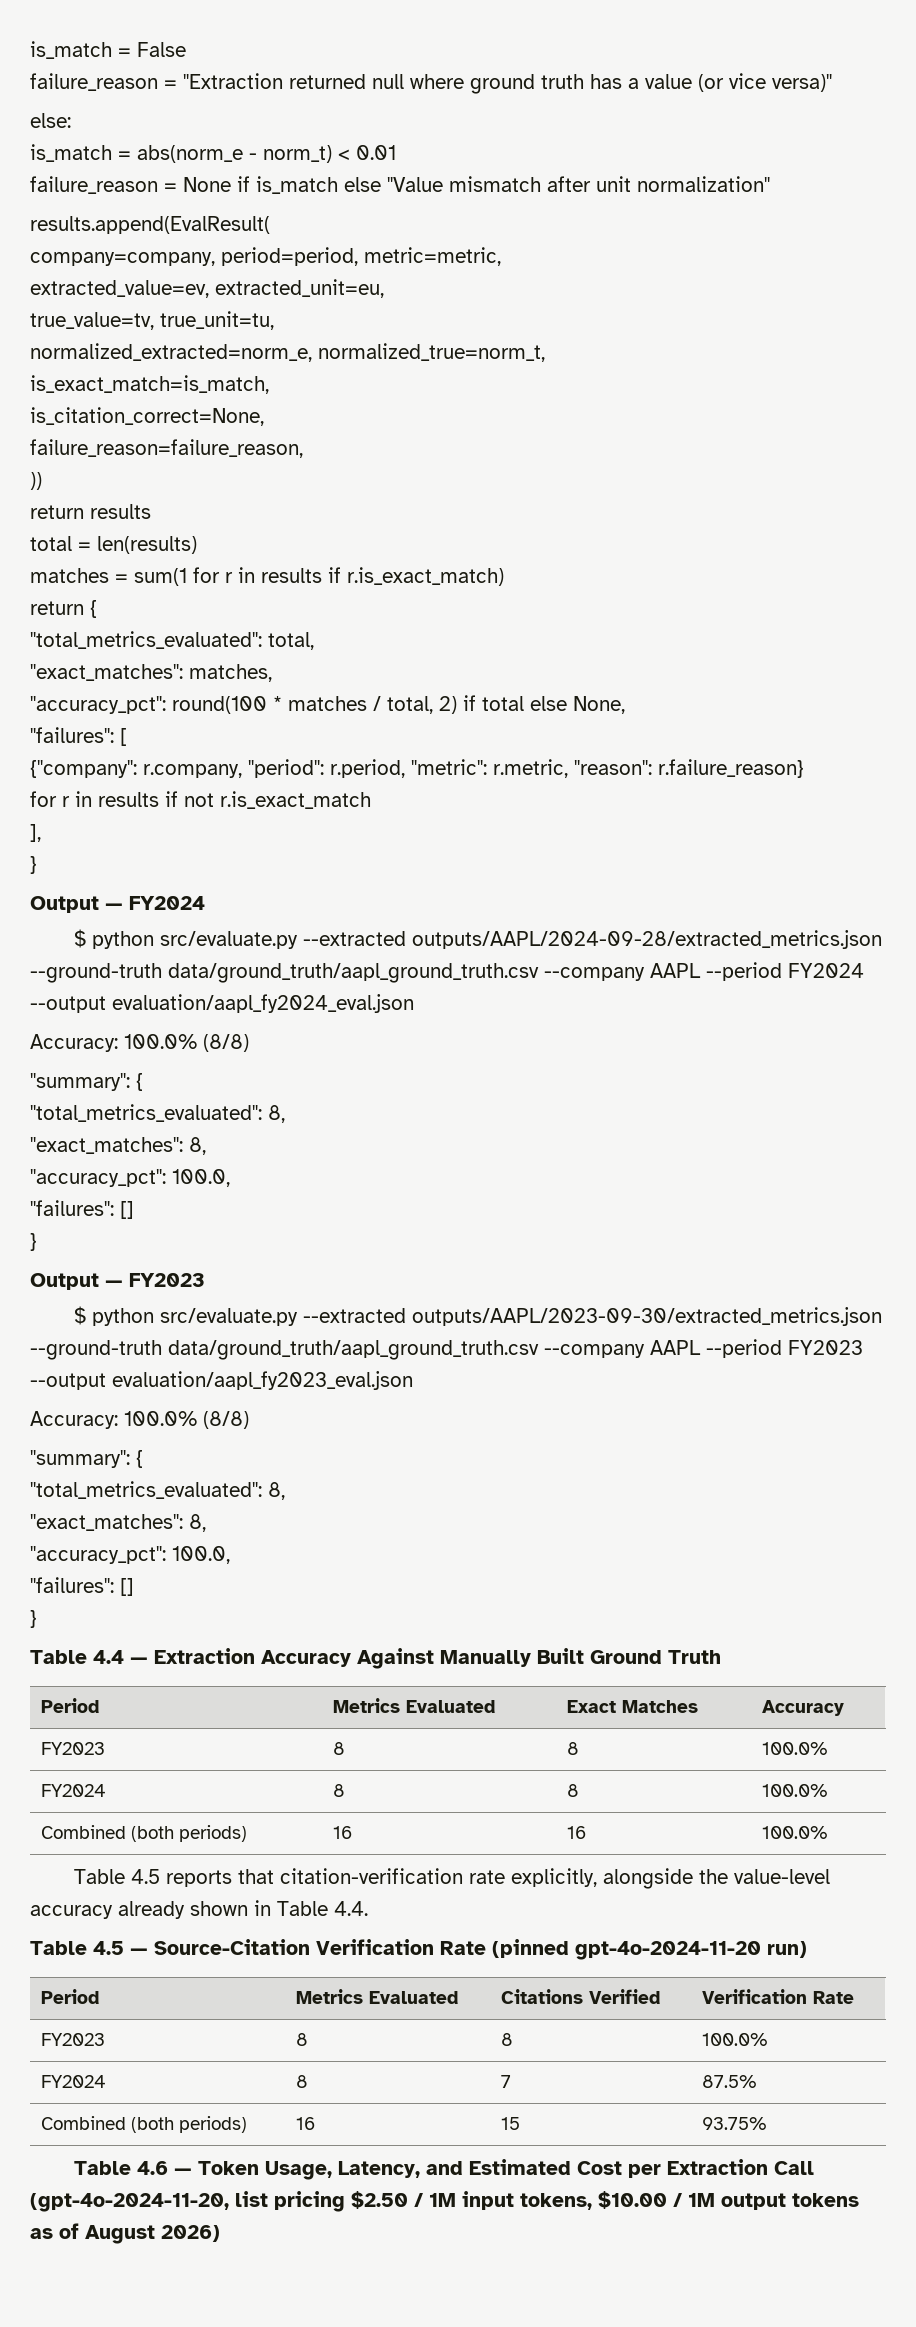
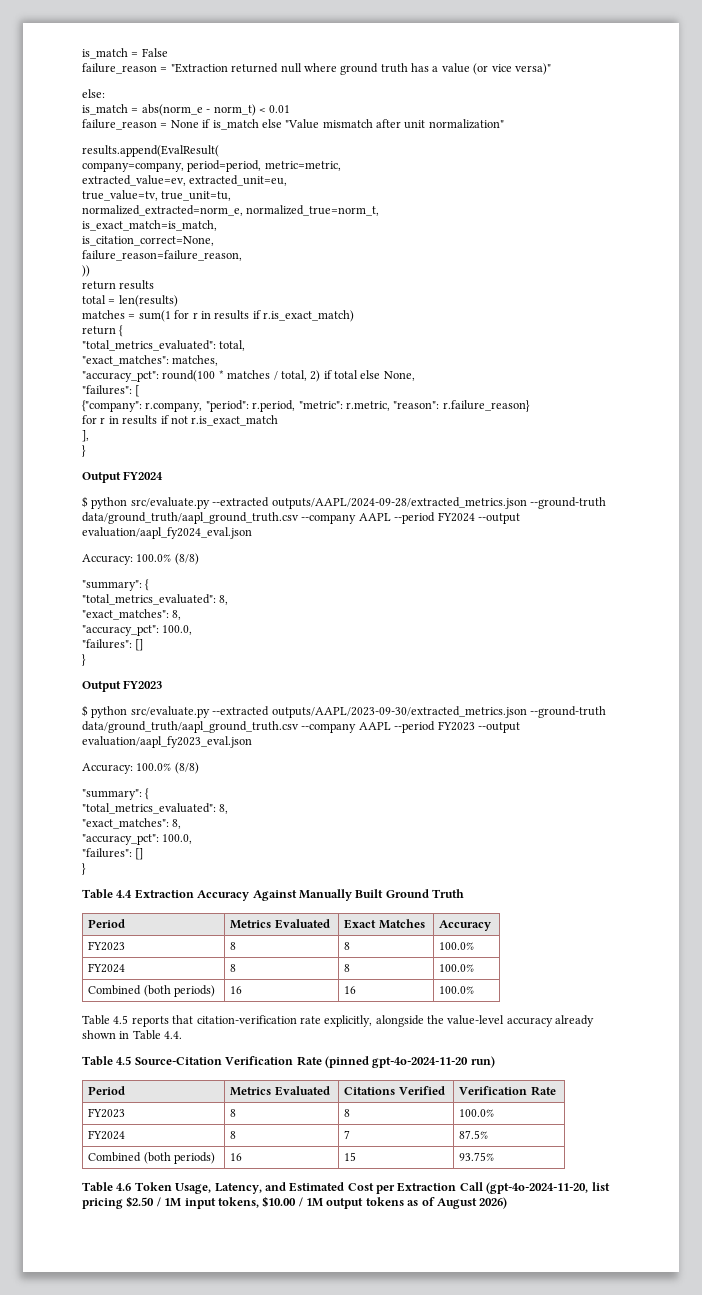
- Output — FY2024
+ Output FY2024
- Output — FY2023
+ Output FY2023
- Table 4.4 — Extraction Accuracy Against Manually Built Ground Truth
+ Table 4.4 Extraction Accuracy Against Manually Built Ground Truth
- Table 4.5 — Source-Citation Verification Rate (pinned gpt-4o-2024-11-20 run)
+ Table 4.5 Source-Citation Verification Rate (pinned gpt-4o-2024-11-20 run)
- Table 4.6 — Token Usage, Latency, and Estimated Cost per Extraction Call (gpt-4o-2024-11-20, list pricing $2.50 / 1M input tokens, $10.00 / 1M output tokens as of August 2026)
+ Table 4.6 Token Usage, Latency, and Estimated Cost per Extraction Call (gpt-4o-2024-11-20, list pricing $2.50 / 1M input tokens, $10.00 / 1M output tokens as of August 2026)

